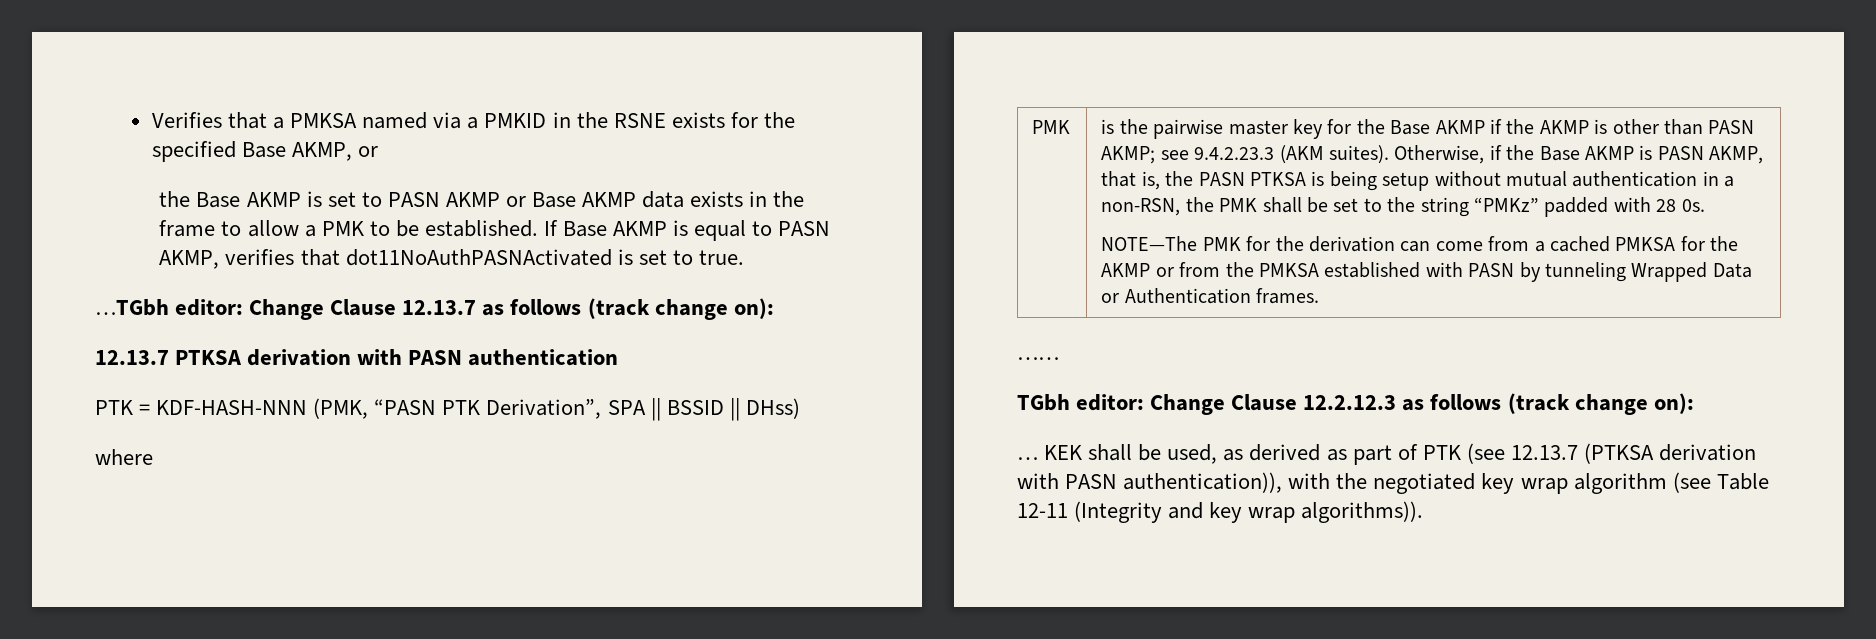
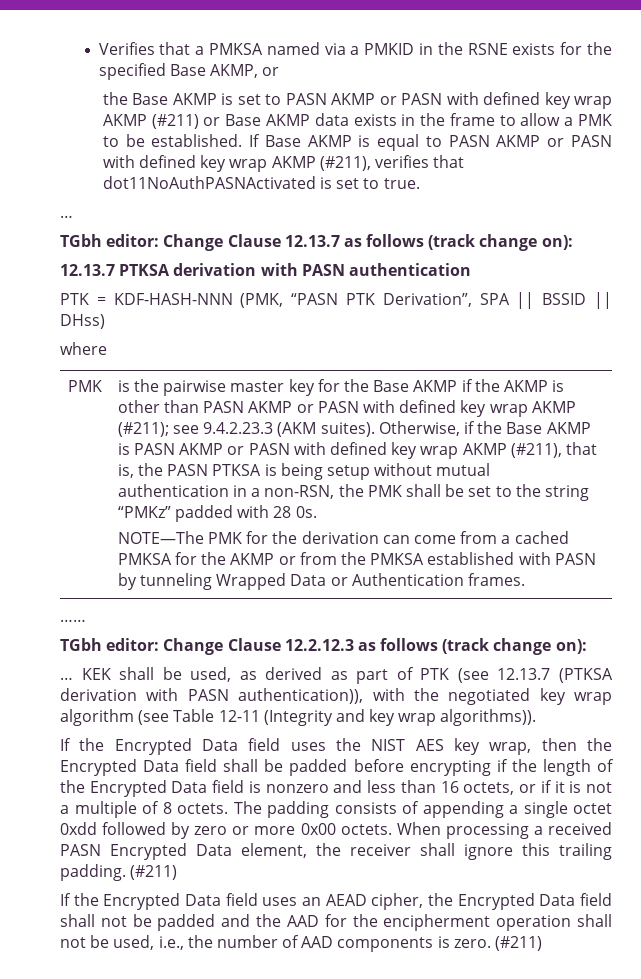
- the Base AKMP is set to PASN AKMP or Base AKMP data exists in the frame to allow a PMK to be established.
+ the Base AKMP is set to PASN AKMP or PASN with defined key wrap AKMP (#211) or Base AKMP data exists in the frame to allow a PMK to be established.
- If Base AKMP is equal to PASN AKMP, verifies that dot11NoAuthPASNActivated is set to true.
- …TGbh editor: Change Clause 12.13.7 as follows (track change on):
+ If Base AKMP is equal to PASN AKMP or PASN with defined key wrap AKMP (#211), verifies that dot11NoAuthPASNActivated is set to true.
+ …
+ TGbh editor: Change Clause 12.13.7 as follows (track change on):
- is the pairwise master key for the Base AKMP if the AKMP is other than PASN AKMP; see 9.4.2.23.3 (AKM suites).
+ is the pairwise master key for the Base AKMP if the AKMP is other than PASN AKMP or PASN with defined key wrap AKMP (#211); see 9.4.2.23.3 (AKM suites).
- Otherwise, if the Base AKMP is PASN AKMP, that is, the PASN PTKSA is being setup without mutual authentication in a non-RSN, the PMK shall be set to the string “PMKz” padded with 28 0s.
+ Otherwise, if the Base AKMP is PASN AKMP or PASN with defined key wrap AKMP (#211), that is, the PASN PTKSA is being setup without mutual authentication in a non-RSN, the PMK shall be set to the string “PMKz” padded with 28 0s.
+ If the Encrypted Data field uses the NIST AES key wrap, then the Encrypted Data field shall be padded before encrypting if the length of the Encrypted Data field is nonzero and less than 16 octets, or if it is not a multiple of 8 octets. The padding consists of appending a single octet 0xdd followed by zero or more 0x00 octets. When processing a received PASN Encrypted Data element, the receiver shall ignore this trailing padding. (#211)
+ If the Encrypted Data field uses an AEAD cipher, the Encrypted Data field shall not be padded and the AAD for the encipherment operation shall not be used, i.e., the number of AAD components is zero. (#211)

